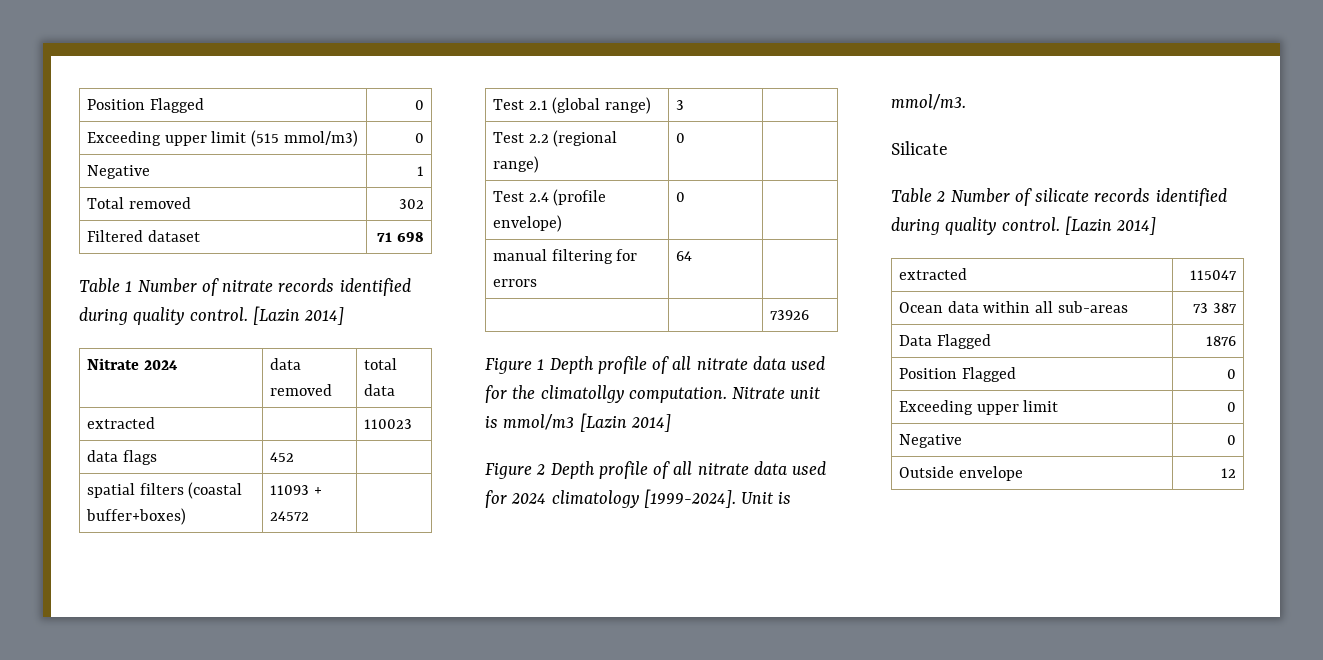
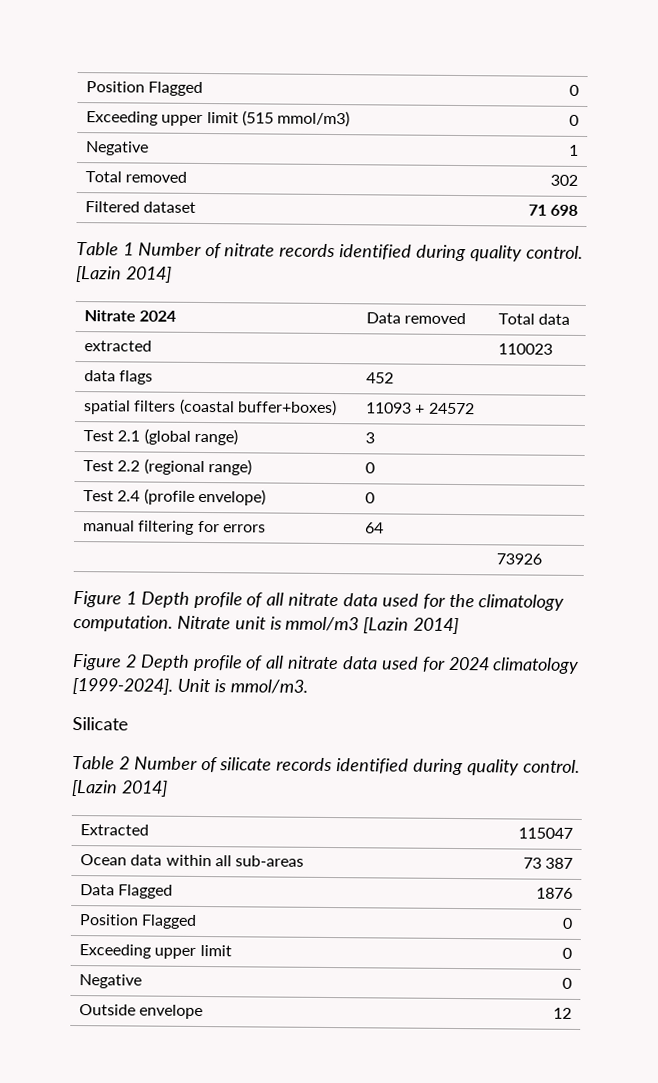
- Nitrate 2024 | data removed | total data
+ Nitrate 2024 | Data removed | Total data
- Figure 1 Depth profile of all nitrate data used for the climatollgy computation.
+ Figure 1 Depth profile of all nitrate data used for the climatology computation.
- extracted | 115047
+ Extracted | 115047

